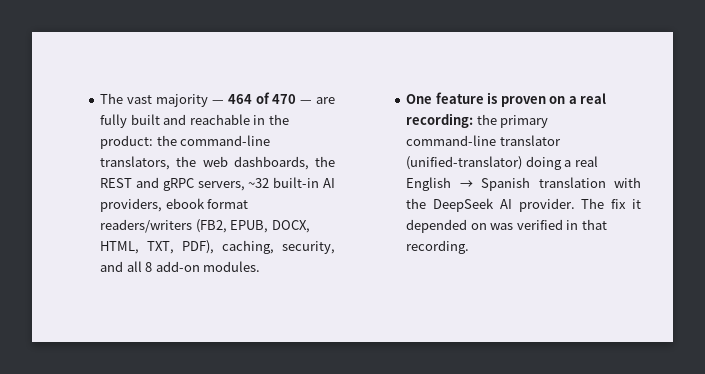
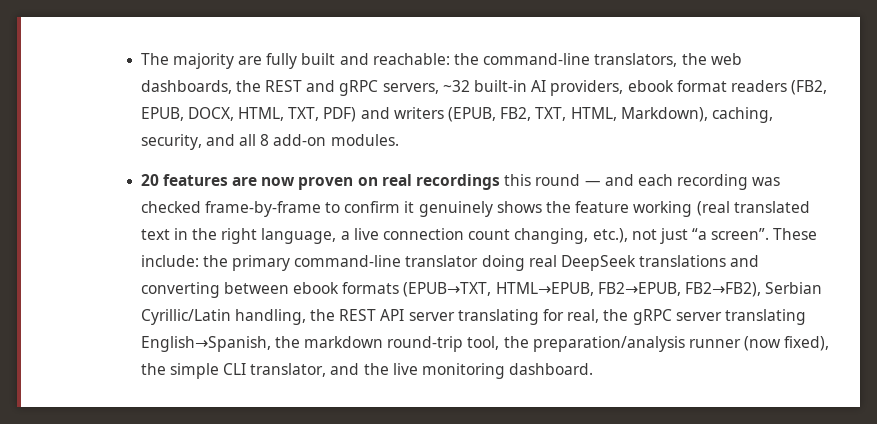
- The vast majority — 464 of 470 — are fully built and reachable in the product: the command-line translators, the web dashboards, the REST and gRPC servers, ~32 built-in AI providers, ebook format readers/writers (FB2, EPUB, DOCX, HTML, TXT, PDF), caching, security, and all 8 add-on modules.
+ The majority are fully built and reachable: the command-line translators, the web dashboards, the REST and gRPC servers, ~32 built-in AI providers, ebook format readers (FB2, EPUB, DOCX, HTML, TXT, PDF) and writers (EPUB, FB2, TXT, HTML, Markdown), caching, security, and all 8 add-on modules.
- One feature is proven on a real recording: the primary command-line translator (unified-translator) doing a real English → Spanish translation with the DeepSeek AI provider. The fix it depended on was verified in that recording.
+ 20 features are now proven on real recordings this round — and each recording was checked frame-by-frame to confirm it genuinely shows the feature working (real translated text in the right language, a live connection count changing, etc.), not just “a screen”. These include: the primary command-line translator doing real DeepSeek translations and converting between ebook formats (EPUB→TXT, HTML→EPUB, FB2→EPUB, FB2→FB2), Serbian Cyrillic/Latin handling, the REST API server translating for real, the gRPC server translating English→Spanish, the markdown round-trip tool, the preparation/analysis runner (now fixed), the simple CLI translator, and the live monitoring dashboard.

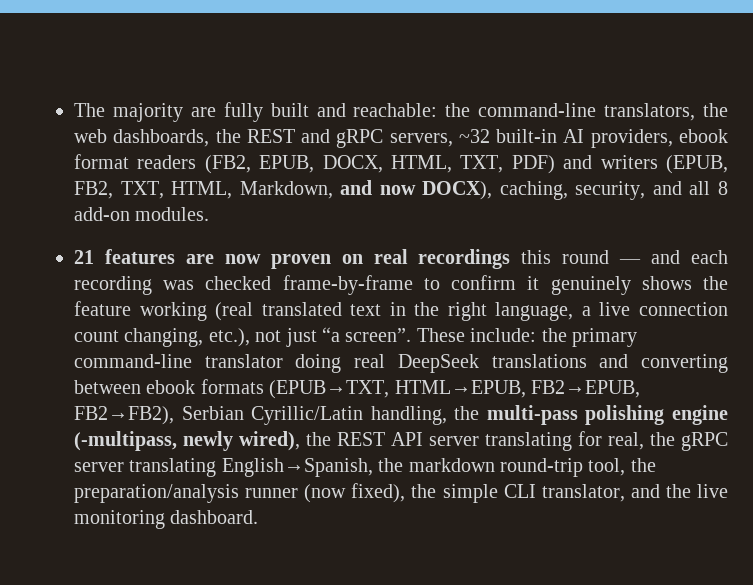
- The majority are fully built and reachable: the command-line translators, the web dashboards, the REST and gRPC servers, ~32 built-in AI providers, ebook format readers (FB2, EPUB, DOCX, HTML, TXT, PDF) and writers (EPUB, FB2, TXT, HTML, Markdown), caching, security, and all 8 add-on modules.
+ The majority are fully built and reachable: the command-line translators, the web dashboards, the REST and gRPC servers, ~32 built-in AI providers, ebook format readers (FB2, EPUB, DOCX, HTML, TXT, PDF) and writers (EPUB, FB2, TXT, HTML, Markdown, and now DOCX), caching, security, and all 8 add-on modules.
- 20 features are now proven on real recordings this round — and each recording was checked frame-by-frame to confirm it genuinely shows the feature working (real translated text in the right language, a live connection count changing, etc.), not just “a screen”.
+ 21 features are now proven on real recordings this round — and each recording was checked frame-by-frame to confirm it genuinely shows the feature working (real translated text in the right language, a live connection count changing, etc.), not just “a screen”.
- These include: the primary command-line translator doing real DeepSeek translations and converting between ebook formats (EPUB→TXT, HTML→EPUB, FB2→EPUB, FB2→FB2), Serbian Cyrillic/Latin handling, the REST API server translating for real, the gRPC server translating English→Spanish, the markdown round-trip tool, the preparation/analysis runner (now fixed), the simple CLI translator, and the live monitoring dashboard.
+ These include: the primary command-line translator doing real DeepSeek translations and converting between ebook formats (EPUB→TXT, HTML→EPUB, FB2→EPUB, FB2→FB2), Serbian Cyrillic/Latin handling, the multi-pass polishing engine (-multipass, newly wired), the REST API server translating for real, the gRPC server translating English→Spanish, the markdown round-trip tool, the preparation/analysis runner (now fixed), the simple CLI translator, and the live monitoring dashboard.

